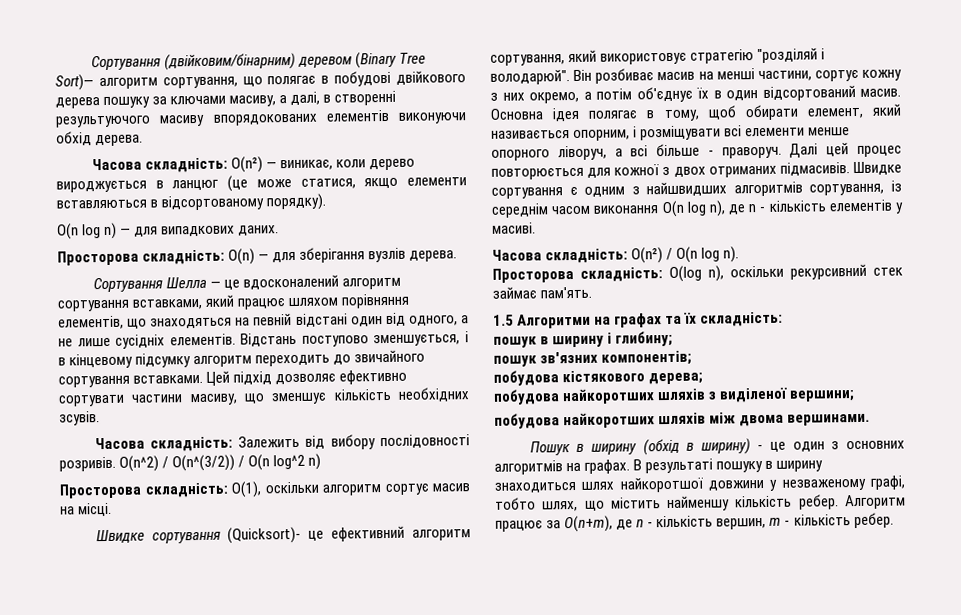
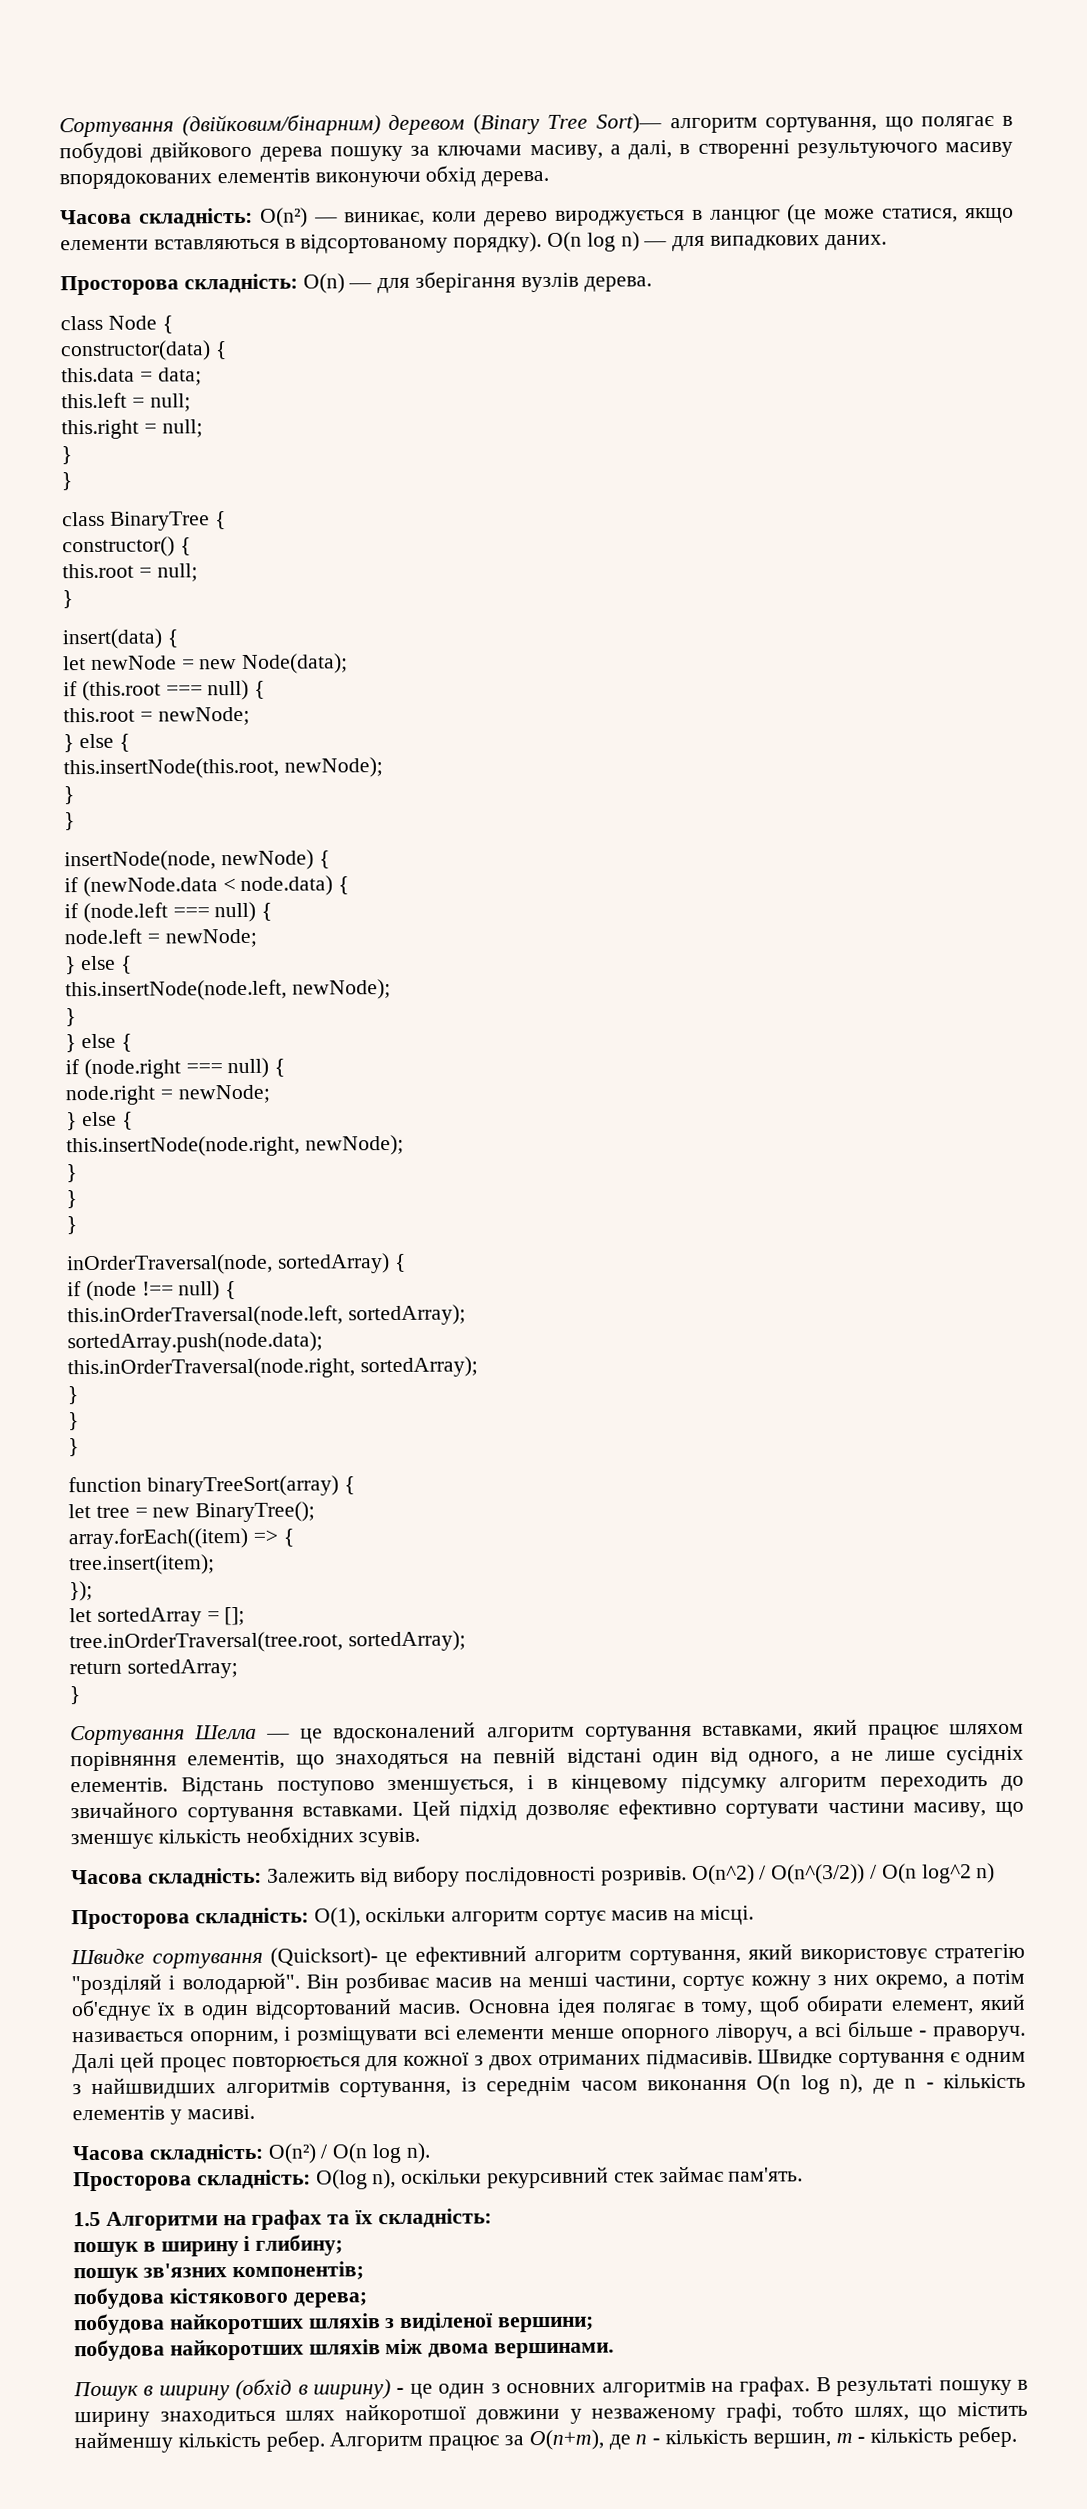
- Часова складність: O(n²) — виникає, коли дерево вироджується в ланцюг (це може статися, якщо елементи вставляються в відсортованому порядку).
- O(n log n) — для випадкових даних.
+ Часова складність: O(n²) — виникає, коли дерево вироджується в ланцюг (це може статися, якщо елементи вставляються в відсортованому порядку). O(n log n) — для випадкових даних.
+ class Node {
+ constructor(data) {
+ this.data = data;
+ this.left = null;
+ this.right = null;
+ }
+ }
+ class BinaryTree {
+ constructor() {
+ this.root = null;
+ }
+ insert(data) {
+ let newNode = new Node(data);
+ if (this.root === null) {
+ this.root = newNode;
+ } else {
+ this.insertNode(this.root, newNode);
+ }
+ }
+ insertNode(node, newNode) {
+ if (newNode.data < node.data) {
+ if (node.left === null) {
+ node.left = newNode;
+ } else {
+ this.insertNode(node.left, newNode);
+ }
+ } else {
+ if (node.right === null) {
+ node.right = newNode;
+ } else {
+ this.insertNode(node.right, newNode);
+ }
+ }
+ }
+ inOrderTraversal(node, sortedArray) {
+ if (node !== null) {
+ this.inOrderTraversal(node.left, sortedArray);
+ sortedArray.push(node.data);
+ this.inOrderTraversal(node.right, sortedArray);
+ }
+ }
+ }
+ function binaryTreeSort(array) {
+ let tree = new BinaryTree();
+ array.forEach((item) => {
+ tree.insert(item);
+ });
+ let sortedArray = [];
+ tree.inOrderTraversal(tree.root, sortedArray);
+ return sortedArray;
+ }

